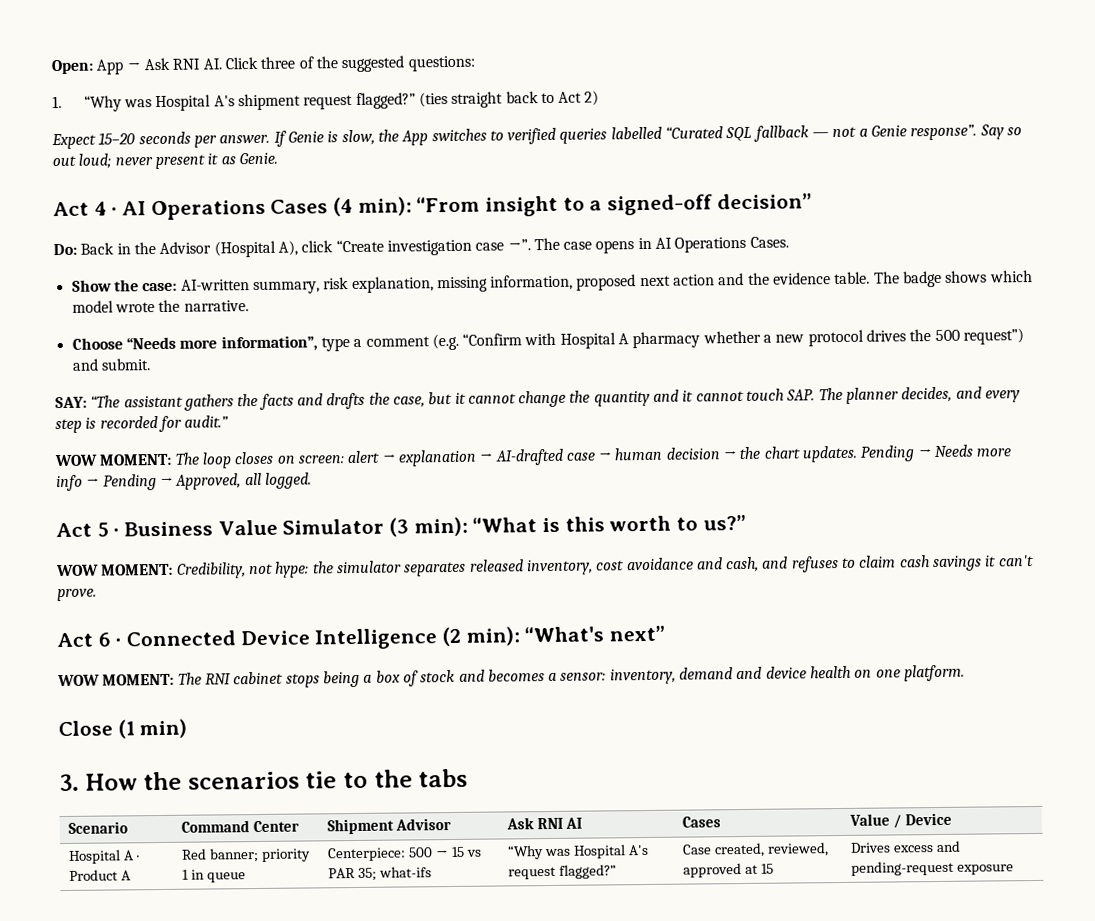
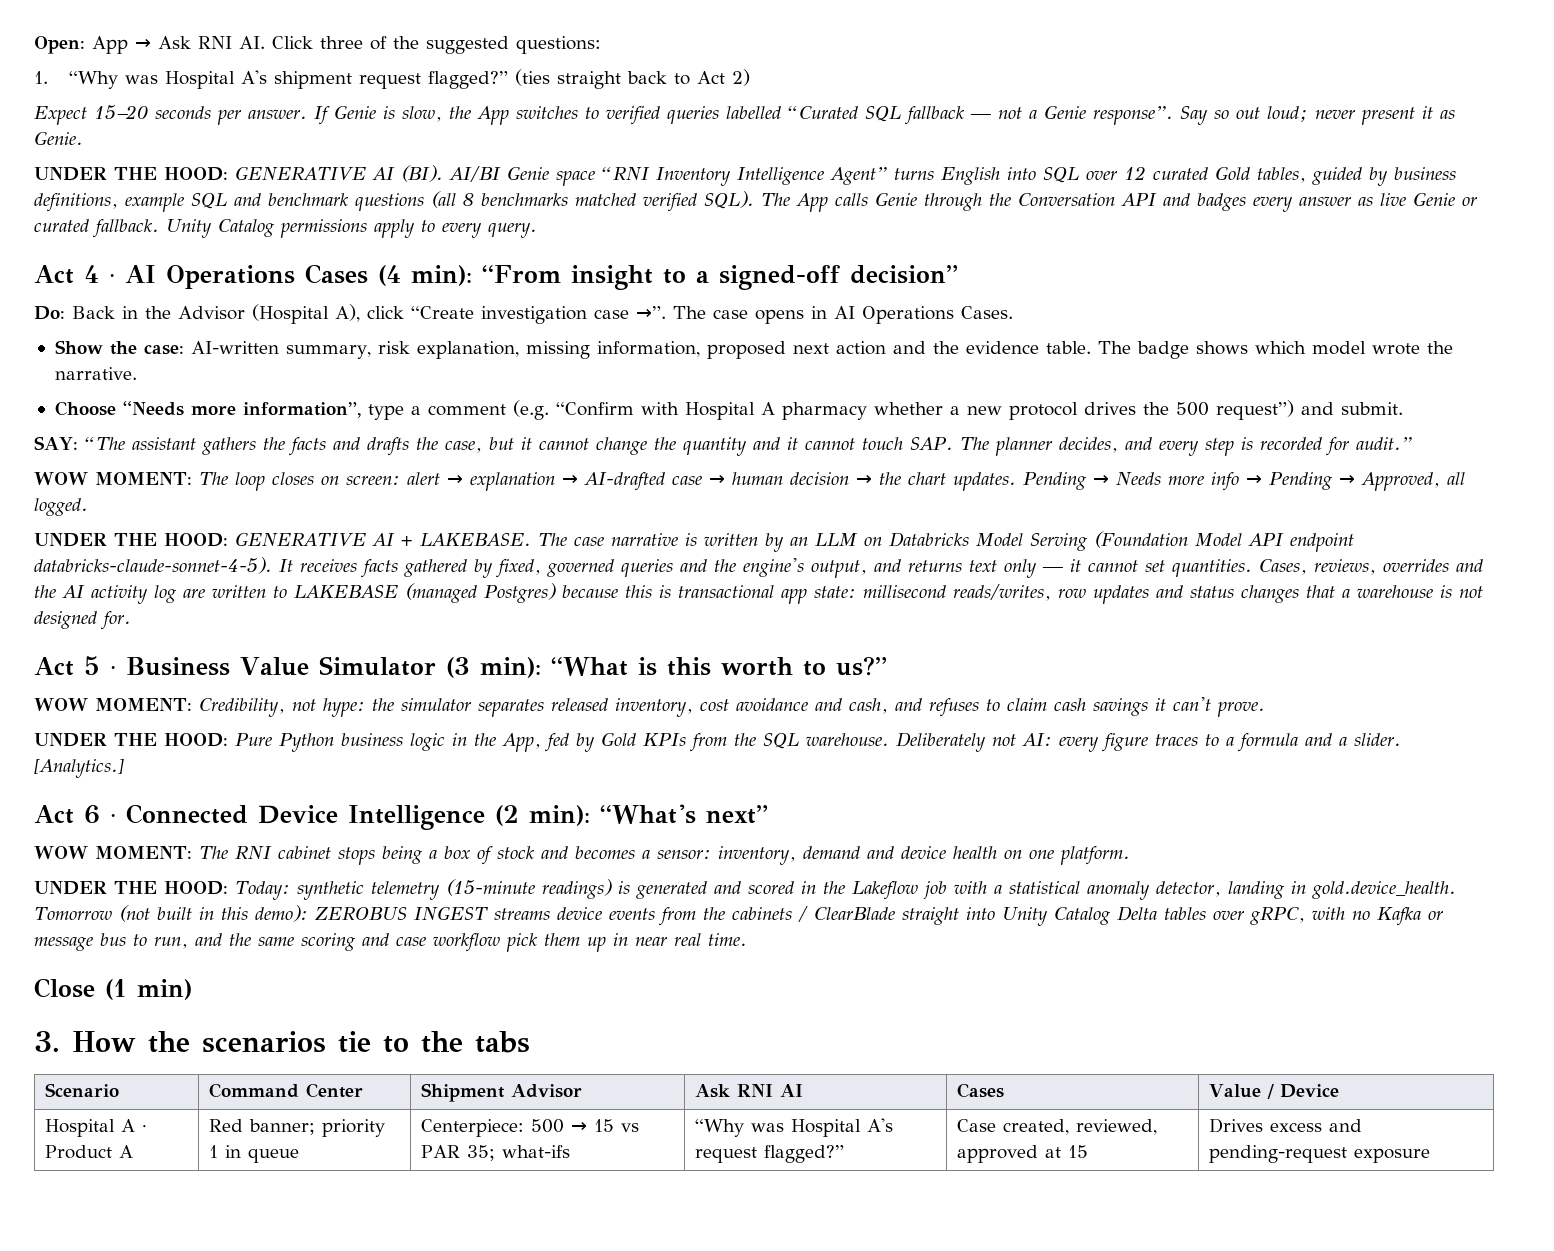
+ UNDER THE HOOD: GENERATIVE AI (BI). AI/BI Genie space “RNI Inventory Intelligence Agent” turns English into SQL over 12 curated Gold tables, guided by business definitions, example SQL and benchmark questions (all 8 benchmarks matched verified SQL). The App calls Genie through the Conversation API and badges every answer as live Genie or curated fallback. Unity Catalog permissions apply to every query.
+ UNDER THE HOOD: GENERATIVE AI + LAKEBASE. The case narrative is written by an LLM on Databricks Model Serving (Foundation Model API endpoint databricks-claude-sonnet-4-5). It receives facts gathered by fixed, governed queries and the engine's output, and returns text only — it cannot set quantities. Cases, reviews, overrides and the AI activity log are written to LAKEBASE (managed Postgres) because this is transactional app state: millisecond reads/writes, row updates and status changes that a warehouse is not designed for.
+ UNDER THE HOOD: Pure Python business logic in the App, fed by Gold KPIs from the SQL warehouse. Deliberately not AI: every figure traces to a formula and a slider. [Analytics.]
+ UNDER THE HOOD: Today: synthetic telemetry (15-minute readings) is generated and scored in the Lakeflow job with a statistical anomaly detector, landing in gold.device_health. Tomorrow (not built in this demo): ZEROBUS INGEST streams device events from the cabinets / ClearBlade straight into Unity Catalog Delta tables over gRPC, with no Kafka or message bus to run, and the same scoring and case workflow pick them up in near real time.

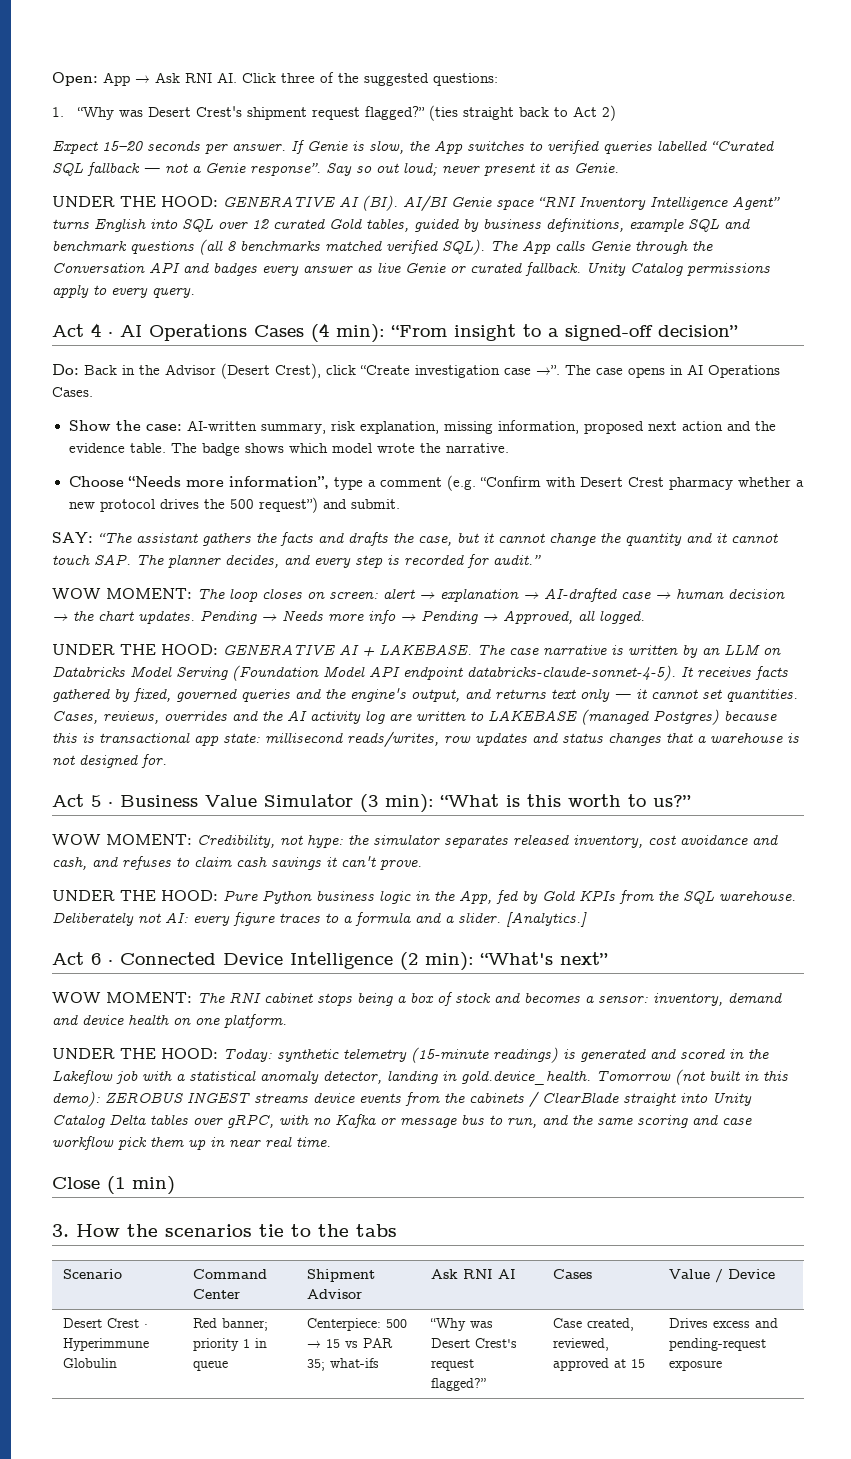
- 1. “Why was Hospital A's shipment request flagged?”
+ 1. “Why was Desert Crest's shipment request flagged?”
- Do: Back in the Advisor (Hospital A), click “Create investigation case →”.
+ Do: Back in the Advisor (Desert Crest), click “Create investigation case →”.
- Choose “Needs more information”, type a comment (e.g. “Confirm with Hospital A pharmacy whether a new protocol drives the 500 request”) and submit.
+ Choose “Needs more information”, type a comment (e.g. “Confirm with Desert Crest pharmacy whether a new protocol drives the 500 request”) and submit.
- Hospital A · Product A | Red banner; priority 1 in queue | Centerpiece: 500 → 15 vs PAR 35; what-ifs | “Why was Hospital A's request flagged?” | Case created, reviewed, approved at 15 | Drives excess and pending-request exposure
+ Desert Crest · Hyperimmune Globulin | Red banner; priority 1 in queue | Centerpiece: 500 → 15 vs PAR 35; what-ifs | “Why was Desert Crest's request flagged?” | Case created, reviewed, approved at 15 | Drives excess and pending-request exposure

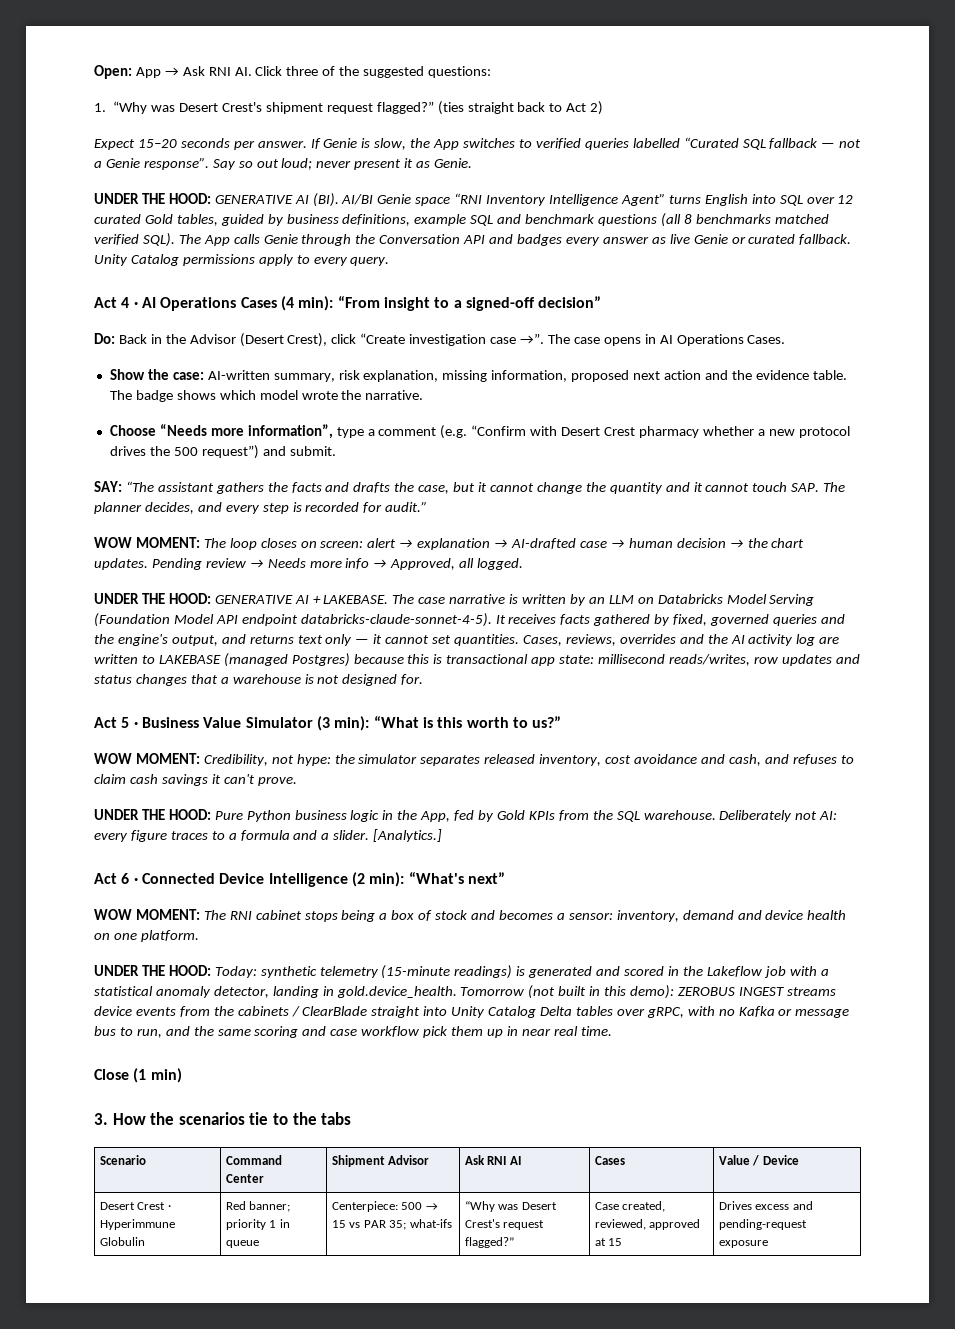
- Pending → Needs more info → Pending → Approved, all logged.
+ Pending review → Needs more info → Approved, all logged.

